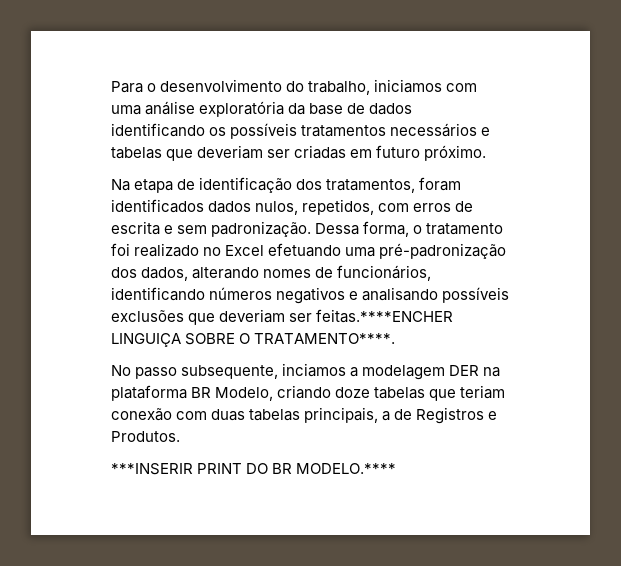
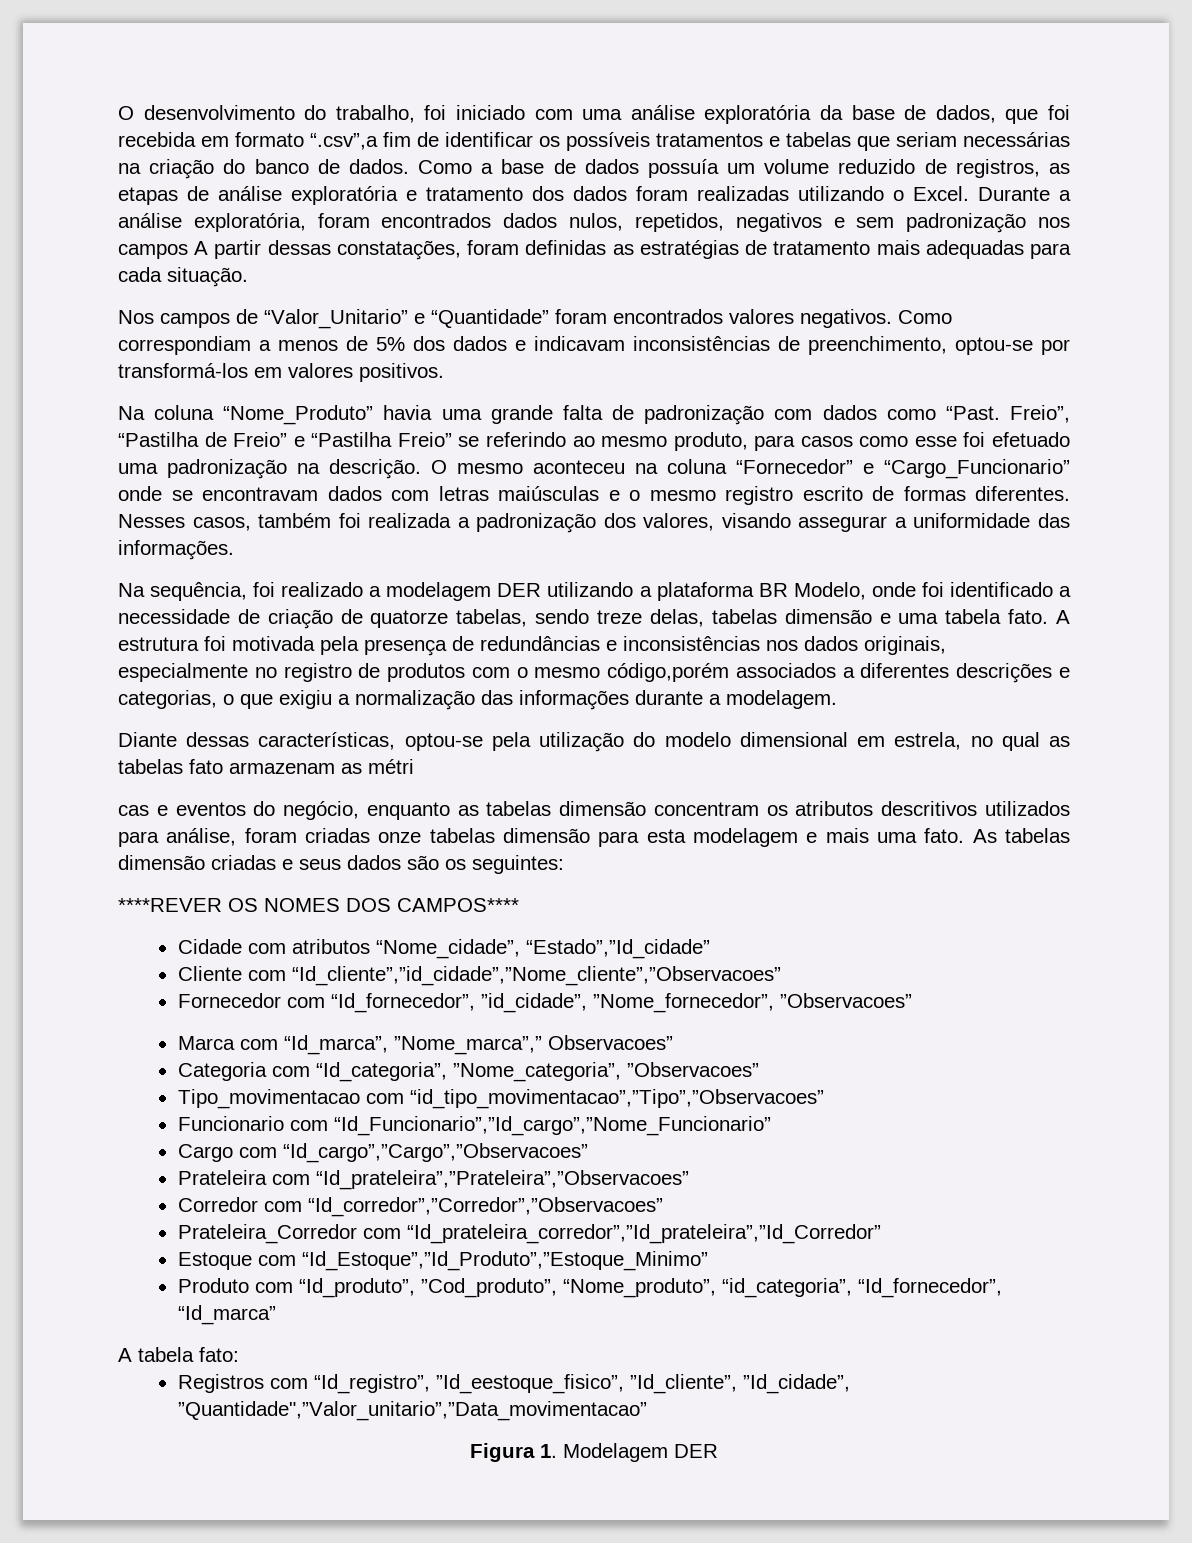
- Para o desenvolvimento do trabalho, iniciamos com uma análise exploratória da base de dados identificando os possíveis tratamentos necessários e tabelas que deveriam ser criadas em futuro próximo.
- Na etapa de identificação dos tratamentos, foram identificados dados nulos, repetidos, com erros de escrita e sem padronização. Dessa forma, o tratamento foi realizado no Excel efetuando uma pré-padronização dos dados, alterando nomes de funcionários, identificando números negativos e analisando possíveis exclusões que deveriam ser feitas.****ENCHER LINGUIÇA SOBRE O TRATAMENTO****.
- No passo subsequente, inciamos a modelagem DER na plataforma BR Modelo, criando doze tabelas que teriam conexão com duas tabelas principais, a de Registros e Produtos.
- ***INSERIR PRINT DO BR MODELO.****
+ O desenvolvimento do trabalho, foi iniciado com uma análise exploratória da base de dados, que foi recebida em formato “.csv”,a fim de identificar os possíveis tratamentos e tabelas que seriam necessárias na criação do banco de dados. Como a base de dados possuía um volume reduzido de registros, as etapas de análise exploratória e tratamento dos dados foram realizadas utilizando o Excel. Durante a análise exploratória, foram encontrados dados nulos, repetidos, negativos e sem padronização nos campos A partir dessas constatações, foram definidas as estratégias de tratamento mais adequadas para cada situação.
+ Nos campos de “Valor_Unitario” e “Quantidade” foram encontrados valores negativos. Como correspondiam a menos de 5% dos dados e indicavam inconsistências de preenchimento, optou-se por transformá-los em valores positivos.
+ Na coluna “Nome_Produto” havia uma grande falta de padronização com dados como “Past. Freio”, “Pastilha de Freio” e “Pastilha Freio” se referindo ao mesmo produto, para casos como esse foi efetuado uma padronização na descrição. O mesmo aconteceu na coluna “Fornecedor” e “Cargo_Funcionario” onde se encontravam dados com letras maiúsculas e o mesmo registro escrito de formas diferentes. Nesses casos, também foi realizada a padronização dos valores, visando assegurar a uniformidade das informações.
+ Na sequência, foi realizado a modelagem DER utilizando a plataforma BR Modelo, onde foi identificado a necessidade de criação de quatorze tabelas, sendo treze delas, tabelas dimensão e uma tabela fato. A estrutura foi motivada pela presença de redundâncias e inconsistências nos dados originais, especialmente no registro de produtos com o mesmo código,porém associados a diferentes descrições e categorias, o que exigiu a normalização das informações durante a modelagem.
+ Diante dessas características, optou-se pela utilização do modelo dimensional em estrela, no qual as tabelas fato armazenam as métri
+ cas e eventos do negócio, enquanto as tabelas dimensão concentram os atributos descritivos utilizados para análise, foram criadas onze tabelas dimensão para esta modelagem e mais uma fato. As tabelas dimensão criadas e seus dados são os seguintes:
+ ****REVER OS NOMES DOS CAMPOS****
+ Cidade com atributos “Nome_cidade”, “Estado”,”Id_cidade”
+ Cliente com “Id_cliente”,”id_cidade”,”Nome_cliente”,”Observacoes”
+ Fornecedor com “Id_fornecedor”, ”id_cidade”, ”Nome_fornecedor”, ”Observacoes”
+ Marca com “Id_marca”, ”Nome_marca”,” Observacoes”
+ Categoria com “Id_categoria”, ”Nome_categoria”, ”Observacoes”
+ Tipo_movimentacao com “id_tipo_movimentacao”,”Tipo”,”Observacoes”
+ Funcionario com “Id_Funcionario”,”Id_cargo”,”Nome_Funcionario”
+ Cargo com “Id_cargo”,”Cargo”,”Observacoes”
+ Prateleira com “Id_prateleira”,”Prateleira”,”Observacoes”
+ Corredor com “Id_corredor”,”Corredor”,”Observacoes”
+ Prateleira_Corredor com “Id_prateleira_corredor”,”Id_prateleira”,”Id_Corredor”
+ Estoque com “Id_Estoque”,”Id_Produto”,”Estoque_Minimo”
+ Produto com “Id_produto”, ”Cod_produto”, “Nome_produto”, “id_categoria”, “Id_fornecedor”, “Id_marca”
+ A tabela fato:
+ Registros com “Id_registro”, ”Id_eestoque_fisico”, ”Id_cliente”, ”Id_cidade”, ”Quantidade",”Valor_unitario”,”Data_movimentacao”
+ Figura 1. Modelagem DER

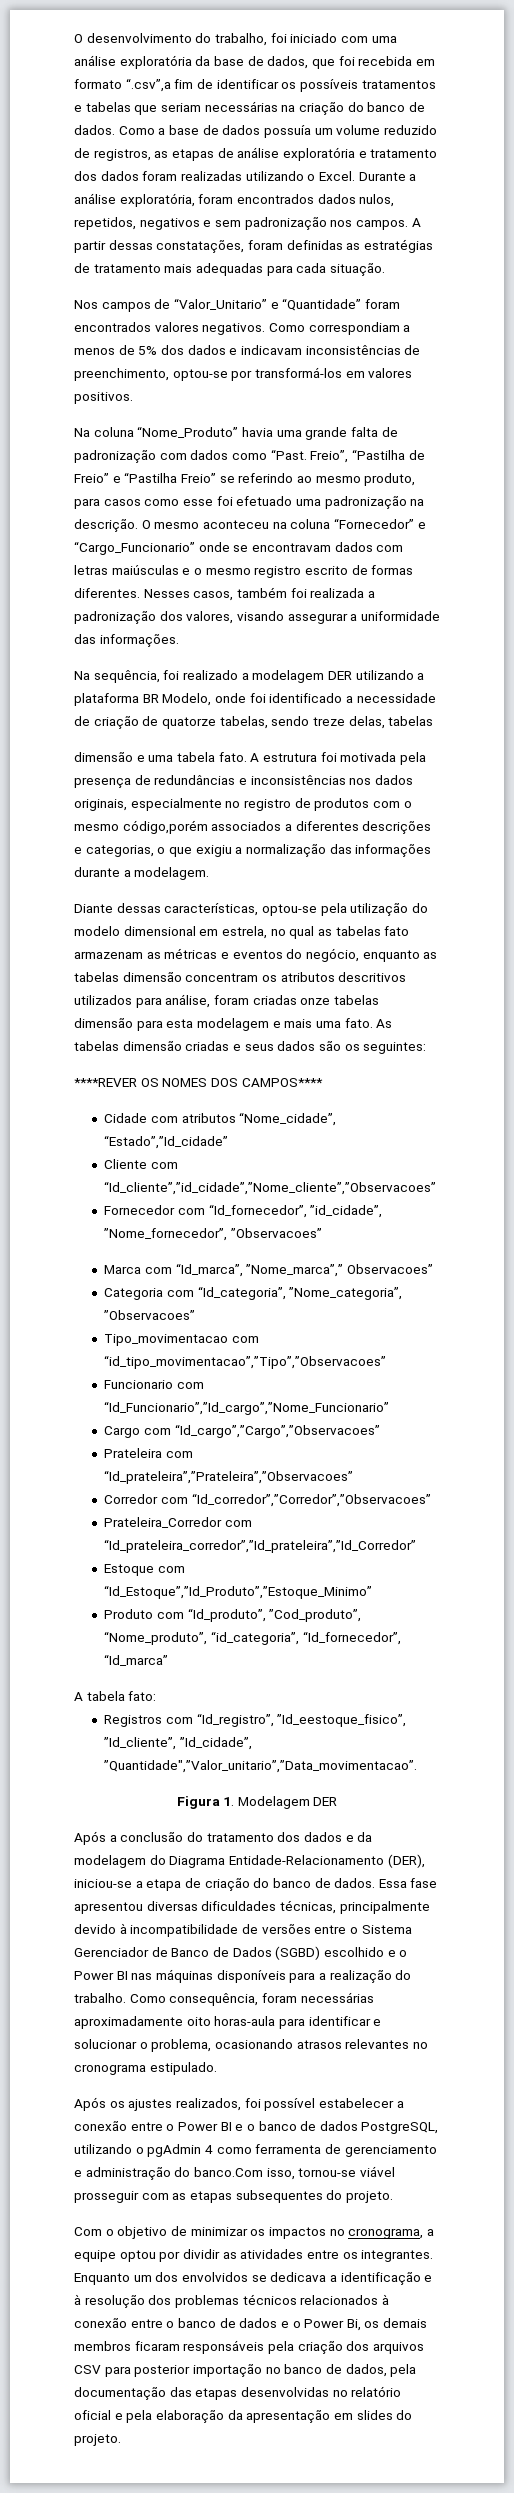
- Durante a análise exploratória, foram encontrados dados nulos, repetidos, negativos e sem padronização nos campos A partir dessas constatações, foram definidas as estratégias de tratamento mais adequadas para cada situação.
+ Durante a análise exploratória, foram encontrados dados nulos, repetidos, negativos e sem padronização nos campos. A partir dessas constatações, foram definidas as estratégias de tratamento mais adequadas para cada situação.
- Na sequência, foi realizado a modelagem DER utilizando a plataforma BR Modelo, onde foi identificado a necessidade de criação de quatorze tabelas, sendo treze delas, tabelas dimensão e uma tabela fato.
+ Na sequência, foi realizado a modelagem DER utilizando a plataforma BR Modelo, onde foi identificado a necessidade de criação de quatorze tabelas, sendo treze delas, tabelas
+ dimensão e uma tabela fato.
- Diante dessas características, optou-se pela utilização do modelo dimensional em estrela, no qual as tabelas fato armazenam as métri
- cas e eventos do negócio, enquanto as tabelas dimensão concentram os atributos descritivos utilizados para análise, foram criadas onze tabelas dimensão para esta modelagem e mais uma fato.
+ Diante dessas características, optou-se pela utilização do modelo dimensional em estrela, no qual as tabelas fato armazenam as métricas e eventos do negócio, enquanto as tabelas dimensão concentram os atributos descritivos utilizados para análise, foram criadas onze tabelas dimensão para esta modelagem e mais uma fato.
- Registros com “Id_registro”, ”Id_eestoque_fisico”, ”Id_cliente”, ”Id_cidade”, ”Quantidade",”Valor_unitario”,”Data_movimentacao”
+ Registros com “Id_registro”, ”Id_eestoque_fisico”, ”Id_cliente”, ”Id_cidade”, ”Quantidade",”Valor_unitario”,”Data_movimentacao”.
+ Após a conclusão do tratamento dos dados e da modelagem do Diagrama Entidade-Relacionamento (DER), iniciou-se a etapa de criação do banco de dados. Essa fase apresentou diversas dificuldades técnicas, principalmente devido à incompatibilidade de versões entre o Sistema Gerenciador de Banco de Dados (SGBD) escolhido e o Power BI nas máquinas disponíveis para a realização do trabalho. Como consequência, foram necessárias aproximadamente oito horas-aula para identificar e solucionar o problema, ocasionando atrasos relevantes no cronograma estipulado.
+ Após os ajustes realizados, foi possível estabelecer a conexão entre o Power BI e o banco de dados PostgreSQL, utilizando o pgAdmin 4 como ferramenta de gerenciamento e administração do banco.Com isso, tornou-se viável prosseguir com as etapas subsequentes do projeto.
+ Com o objetivo de minimizar os impactos no cronograma, a equipe optou por dividir as atividades entre os integrantes. Enquanto um dos envolvidos se dedicava a identificação e à resolução dos problemas técnicos relacionados à conexão entre o banco de dados e o Power Bi, os demais membros ficaram responsáveis pela criação dos arquivos CSV para posterior importação no banco de dados, pela documentação das etapas desenvolvidas no relatório oficial e pela elaboração da apresentação em slides do projeto.

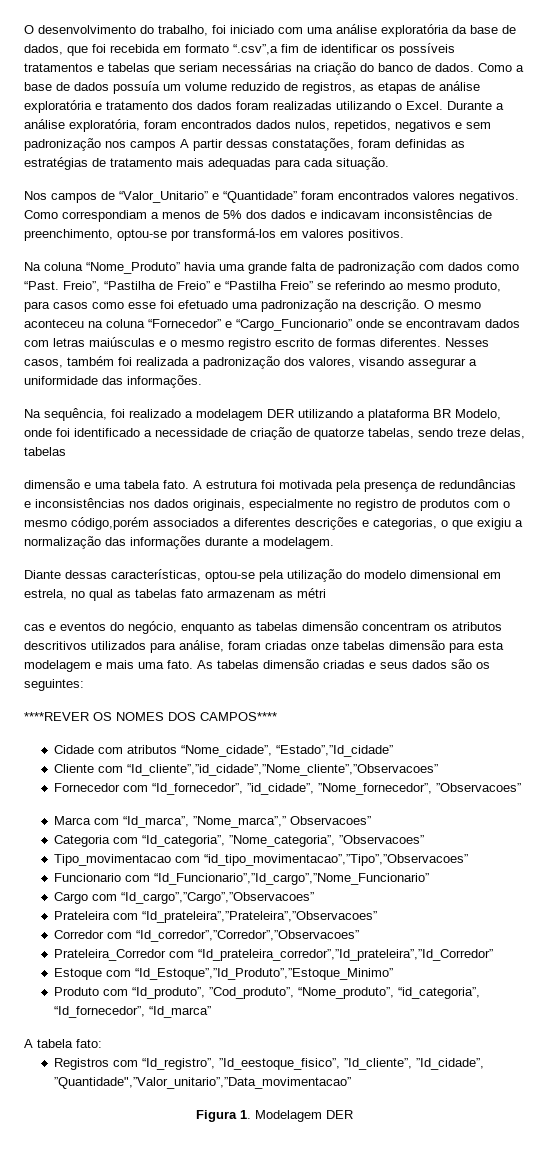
- Durante a análise exploratória, foram encontrados dados nulos, repetidos, negativos e sem padronização nos campos. A partir dessas constatações, foram definidas as estratégias de tratamento mais adequadas para cada situação.
+ Durante a análise exploratória, foram encontrados dados nulos, repetidos, negativos e sem padronização nos campos A partir dessas constatações, foram definidas as estratégias de tratamento mais adequadas para cada situação.
- Diante dessas características, optou-se pela utilização do modelo dimensional em estrela, no qual as tabelas fato armazenam as métricas e eventos do negócio, enquanto as tabelas dimensão concentram os atributos descritivos utilizados para análise, foram criadas onze tabelas dimensão para esta modelagem e mais uma fato.
+ Diante dessas características, optou-se pela utilização do modelo dimensional em estrela, no qual as tabelas fato armazenam as métri
+ cas e eventos do negócio, enquanto as tabelas dimensão concentram os atributos descritivos utilizados para análise, foram criadas onze tabelas dimensão para esta modelagem e mais uma fato.
- Registros com “Id_registro”, ”Id_eestoque_fisico”, ”Id_cliente”, ”Id_cidade”, ”Quantidade",”Valor_unitario”,”Data_movimentacao”.
+ Registros com “Id_registro”, ”Id_eestoque_fisico”, ”Id_cliente”, ”Id_cidade”, ”Quantidade",”Valor_unitario”,”Data_movimentacao”
- Após a conclusão do tratamento dos dados e da modelagem do Diagrama Entidade-Relacionamento (DER), iniciou-se a etapa de criação do banco de dados. Essa fase apresentou diversas dificuldades técnicas, principalmente devido à incompatibilidade de versões entre o Sistema Gerenciador de Banco de Dados (SGBD) escolhido e o Power BI nas máquinas disponíveis para a realização do trabalho. Como consequência, foram necessárias aproximadamente oito horas-aula para identificar e solucionar o problema, ocasionando atrasos relevantes no cronograma estipulado.
- Após os ajustes realizados, foi possível estabelecer a conexão entre o Power BI e o banco de dados PostgreSQL, utilizando o pgAdmin 4 como ferramenta de gerenciamento e administração do banco.Com isso, tornou-se viável prosseguir com as etapas subsequentes do projeto.
- Com o objetivo de minimizar os impactos no cronograma, a equipe optou por dividir as atividades entre os integrantes. Enquanto um dos envolvidos se dedicava a identificação e à resolução dos problemas técnicos relacionados à conexão entre o banco de dados e o Power Bi, os demais membros ficaram responsáveis pela criação dos arquivos CSV para posterior importação no banco de dados, pela documentação das etapas desenvolvidas no relatório oficial e pela elaboração da apresentação em slides do projeto.

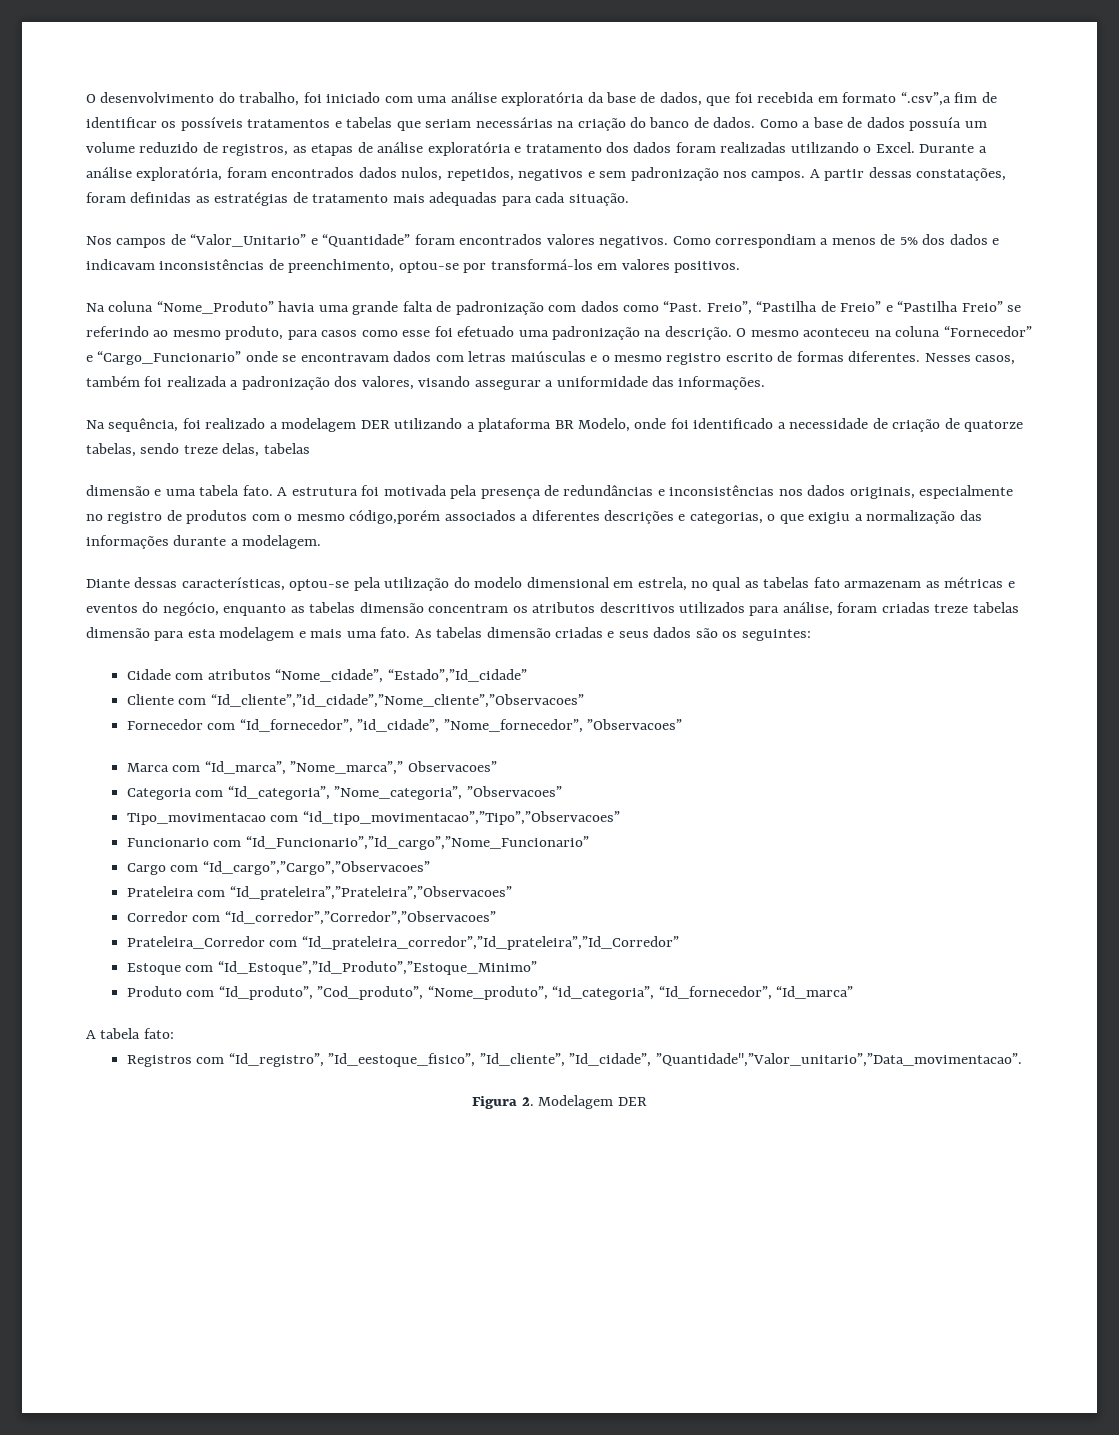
- Durante a análise exploratória, foram encontrados dados nulos, repetidos, negativos e sem padronização nos campos A partir dessas constatações, foram definidas as estratégias de tratamento mais adequadas para cada situação.
+ Durante a análise exploratória, foram encontrados dados nulos, repetidos, negativos e sem padronização nos campos. A partir dessas constatações, foram definidas as estratégias de tratamento mais adequadas para cada situação.
- Diante dessas características, optou-se pela utilização do modelo dimensional em estrela, no qual as tabelas fato armazenam as métri
- cas e eventos do negócio, enquanto as tabelas dimensão concentram os atributos descritivos utilizados para análise, foram criadas onze tabelas dimensão para esta modelagem e mais uma fato.
+ Diante dessas características, optou-se pela utilização do modelo dimensional em estrela, no qual as tabelas fato armazenam as métricas e eventos do negócio, enquanto as tabelas dimensão concentram os atributos descritivos utilizados para análise, foram criadas treze tabelas dimensão para esta modelagem e mais uma fato.
- ****REVER OS NOMES DOS CAMPOS****
- Registros com “Id_registro”, ”Id_eestoque_fisico”, ”Id_cliente”, ”Id_cidade”, ”Quantidade",”Valor_unitario”,”Data_movimentacao”
+ Registros com “Id_registro”, ”Id_eestoque_fisico”, ”Id_cliente”, ”Id_cidade”, ”Quantidade",”Valor_unitario”,”Data_movimentacao”.
- Figura 1. Modelagem DER
+ Figura 2. Modelagem DER

